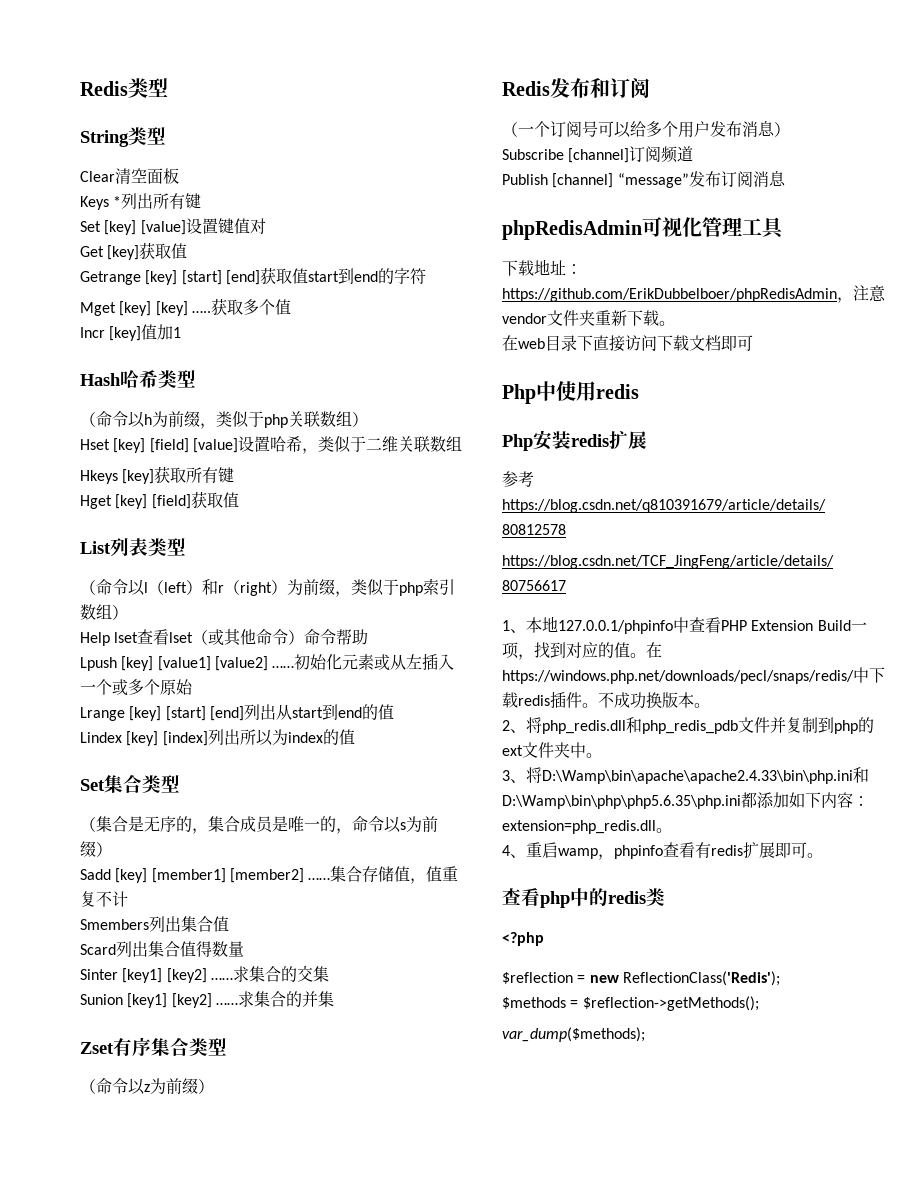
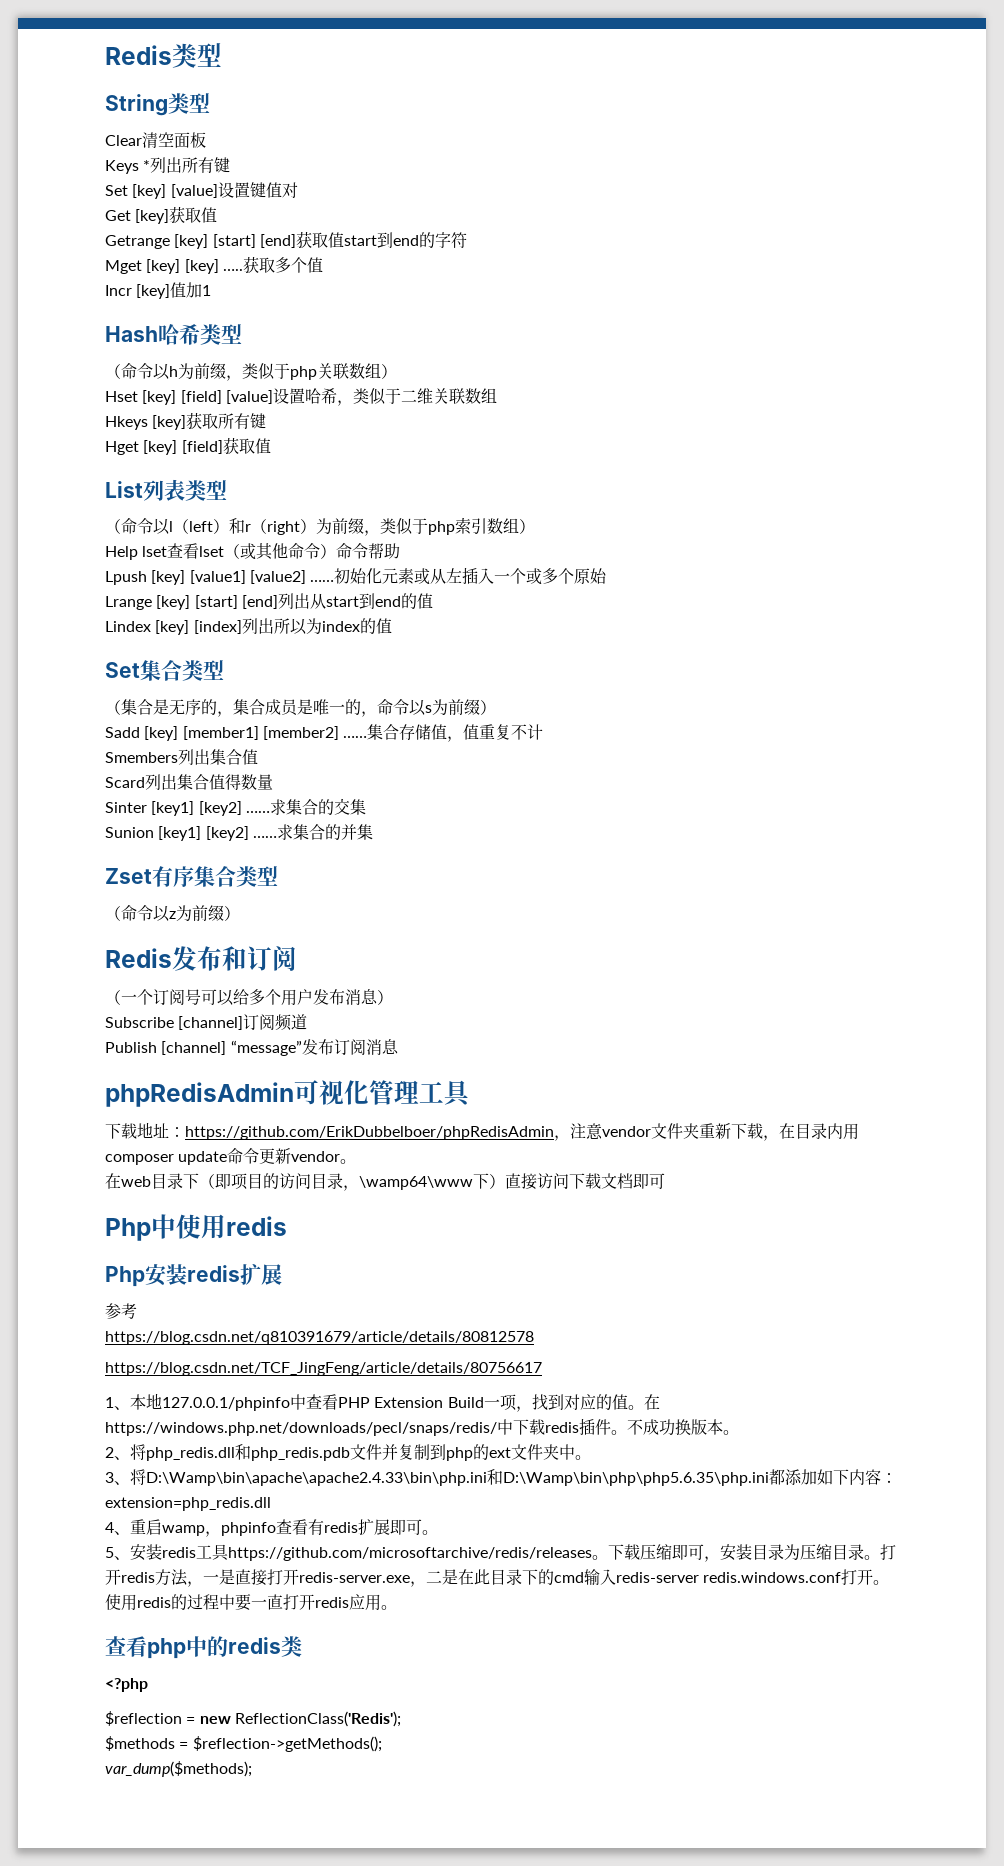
- 下载地址：https://github.com/ErikDubbelboer/phpRedisAdmin，注意vendor文件夹重新下载。
- 在web目录下直接访问下载文档即可
+ 下载地址：https://github.com/ErikDubbelboer/phpRedisAdmin，注意vendor文件夹重新下载，在目录内用composer update命令更新vendor。
+ 在web目录下（即项目的访问目录，\wamp64\www下）直接访问下载文档即可
- 2、将php_redis.dll和php_redis_pdb文件并复制到php的ext文件夹中。
+ 2、将php_redis.dll和php_redis.pdb文件并复制到php的ext文件夹中。
- 3、将D:\Wamp\bin\apache\apache2.4.33\bin\php.ini和D:\Wamp\bin\php\php5.6.35\php.ini都添加如下内容：extension=php_redis.dll。
+ 3、将D:\Wamp\bin\apache\apache2.4.33\bin\php.ini和D:\Wamp\bin\php\php5.6.35\php.ini都添加如下内容：extension=php_redis.dll
+ 5、安装redis工具https://github.com/microsoftarchive/redis/releases。下载压缩即可，安装目录为压缩目录。打开redis方法，一是直接打开redis-server.exe，二是在此目录下的cmd输入redis-server redis.windows.conf打开。使用redis的过程中要一直打开redis应用。

